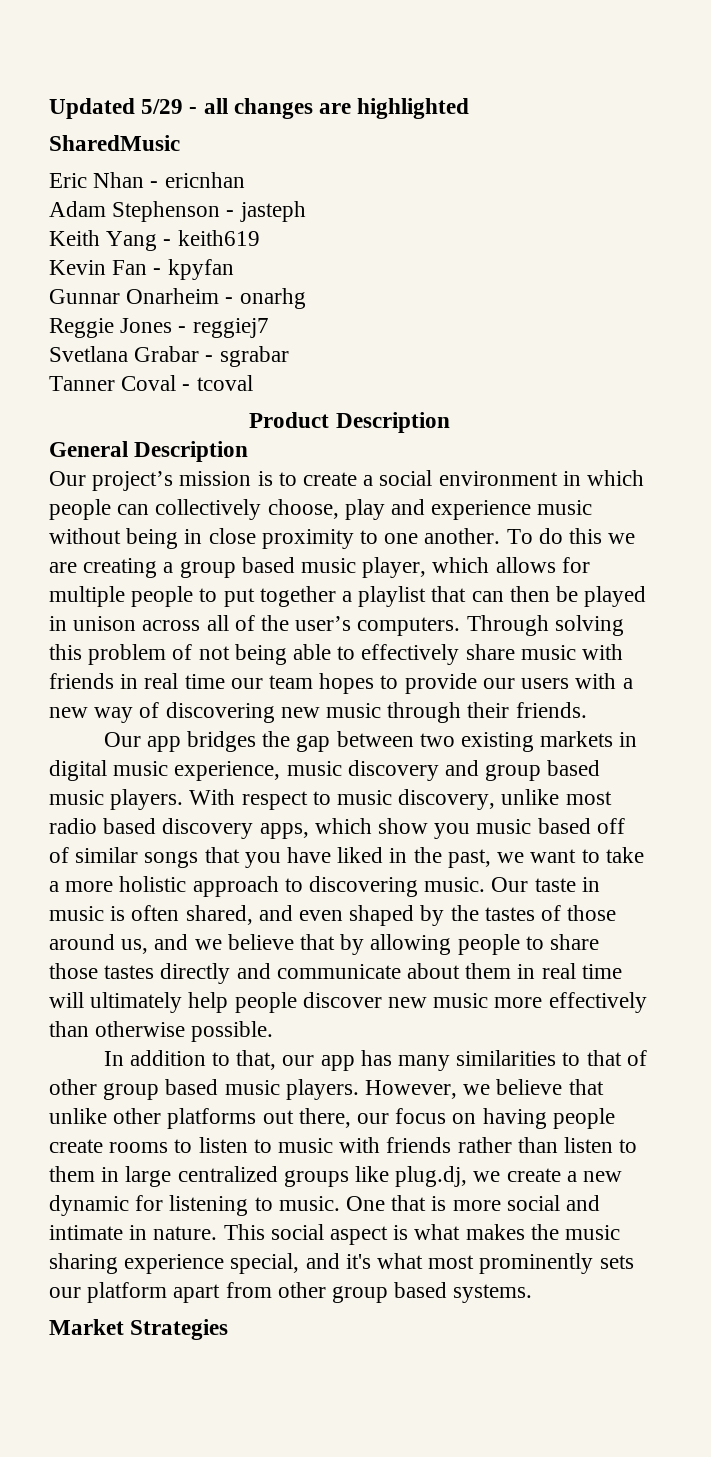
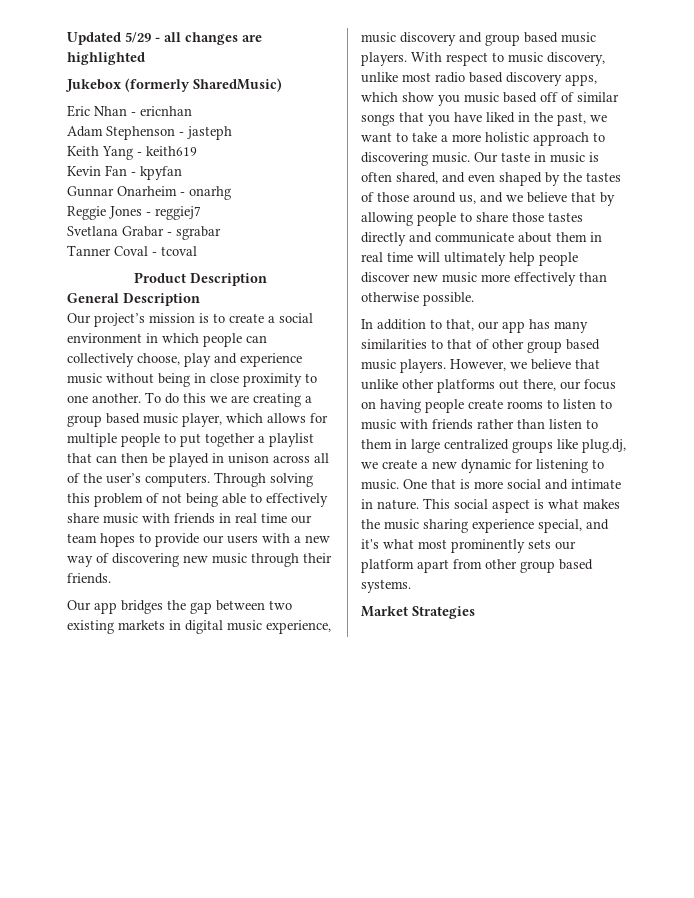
- SharedMusic
+ Jukebox (formerly SharedMusic)

